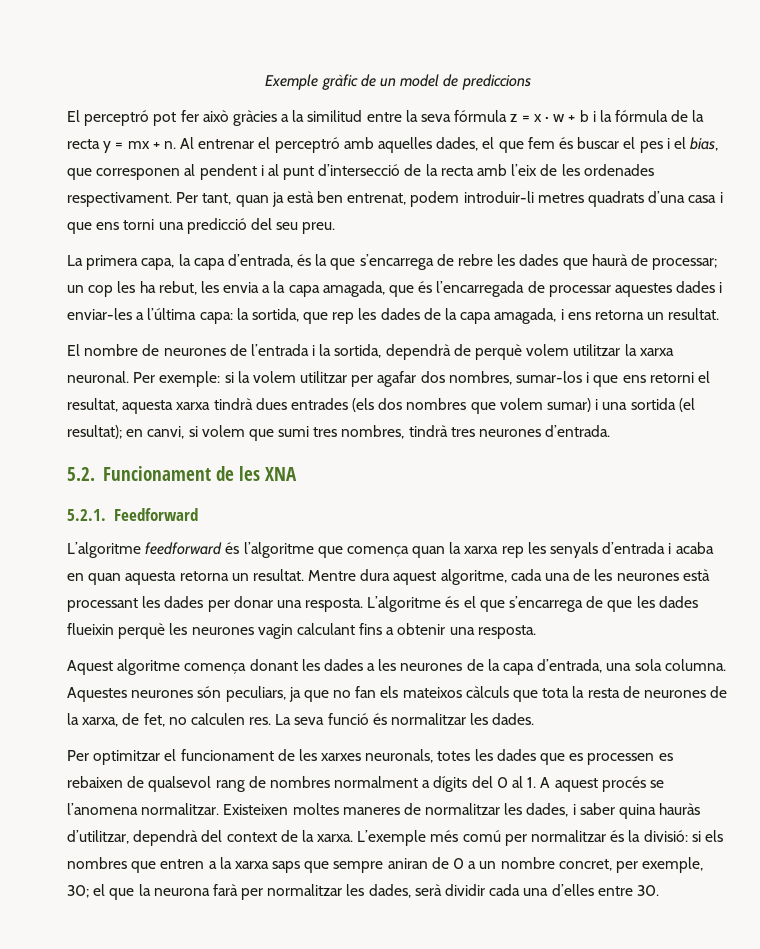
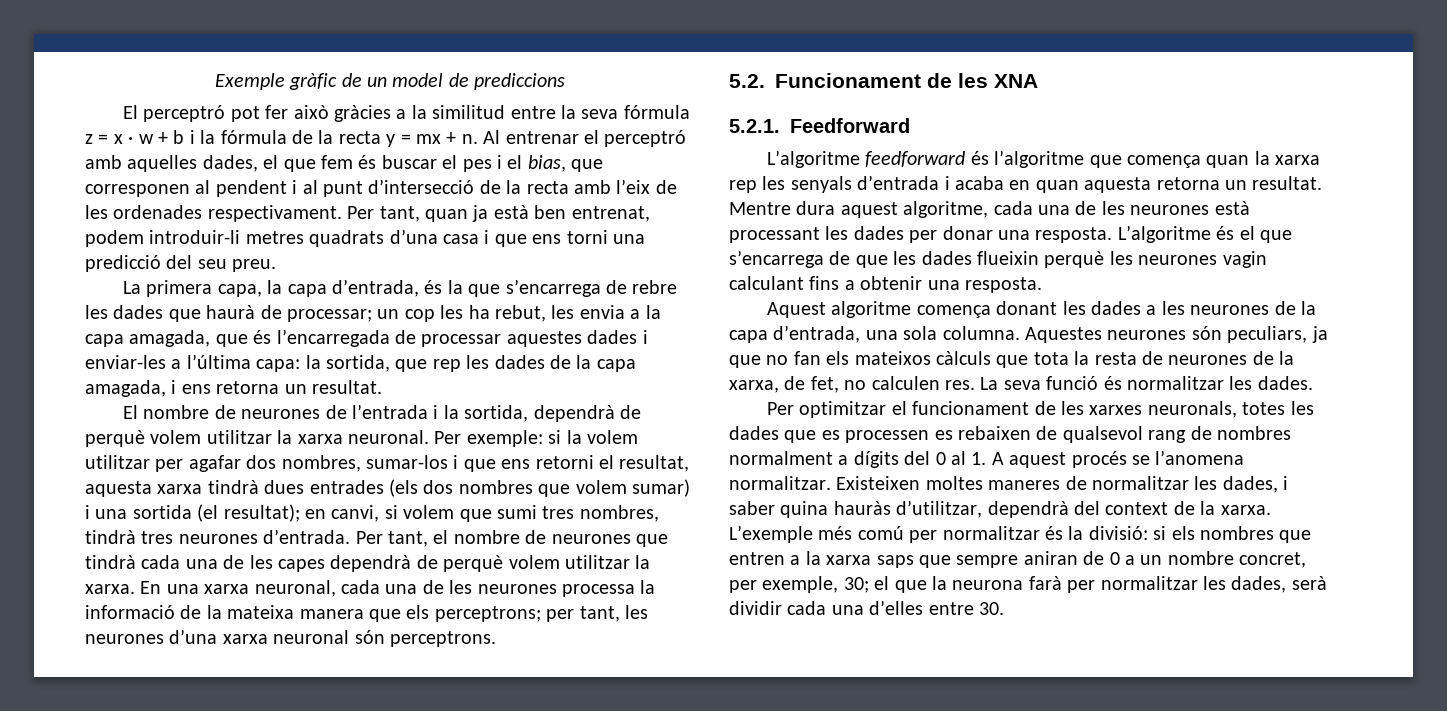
+ Per tant, el nombre de neurones que tindrà cada una de les capes dependrà de perquè volem utilitzar la xarxa. En una xarxa neuronal, cada una de les neurones processa la informació de la mateixa manera que els perceptrons; per tant, les neurones d’una xarxa neuronal són perceptrons.

